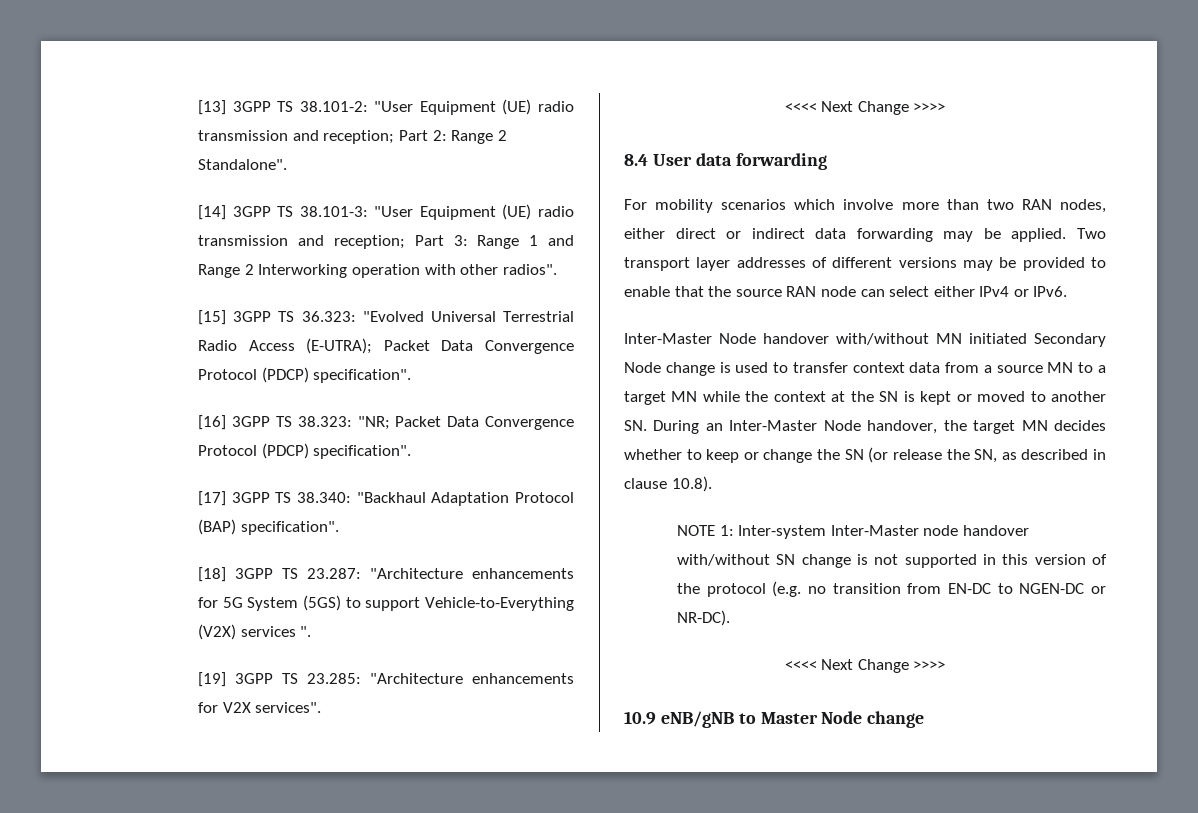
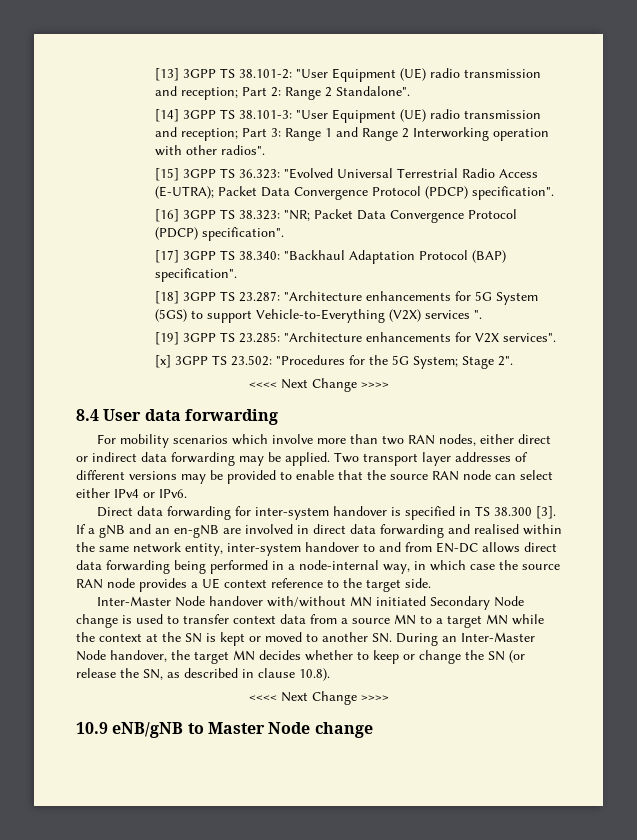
+ [x] 3GPP TS 23.502: "Procedures for the 5G System; Stage 2".
+ Direct data forwarding for inter-system handover is specified in TS 38.300 [3]. If a gNB and an en-gNB are involved in direct data forwarding and realised within the same network entity, inter-system handover to and from EN-DC allows direct data forwarding being performed in a node-internal way, in which case the source RAN node provides a UE context reference to the target side.
- NOTE 1: Inter-system Inter-Master node handover with/without SN change is not supported in this version of the protocol (e.g. no transition from EN-DC to NGEN-DC or NR-DC).

